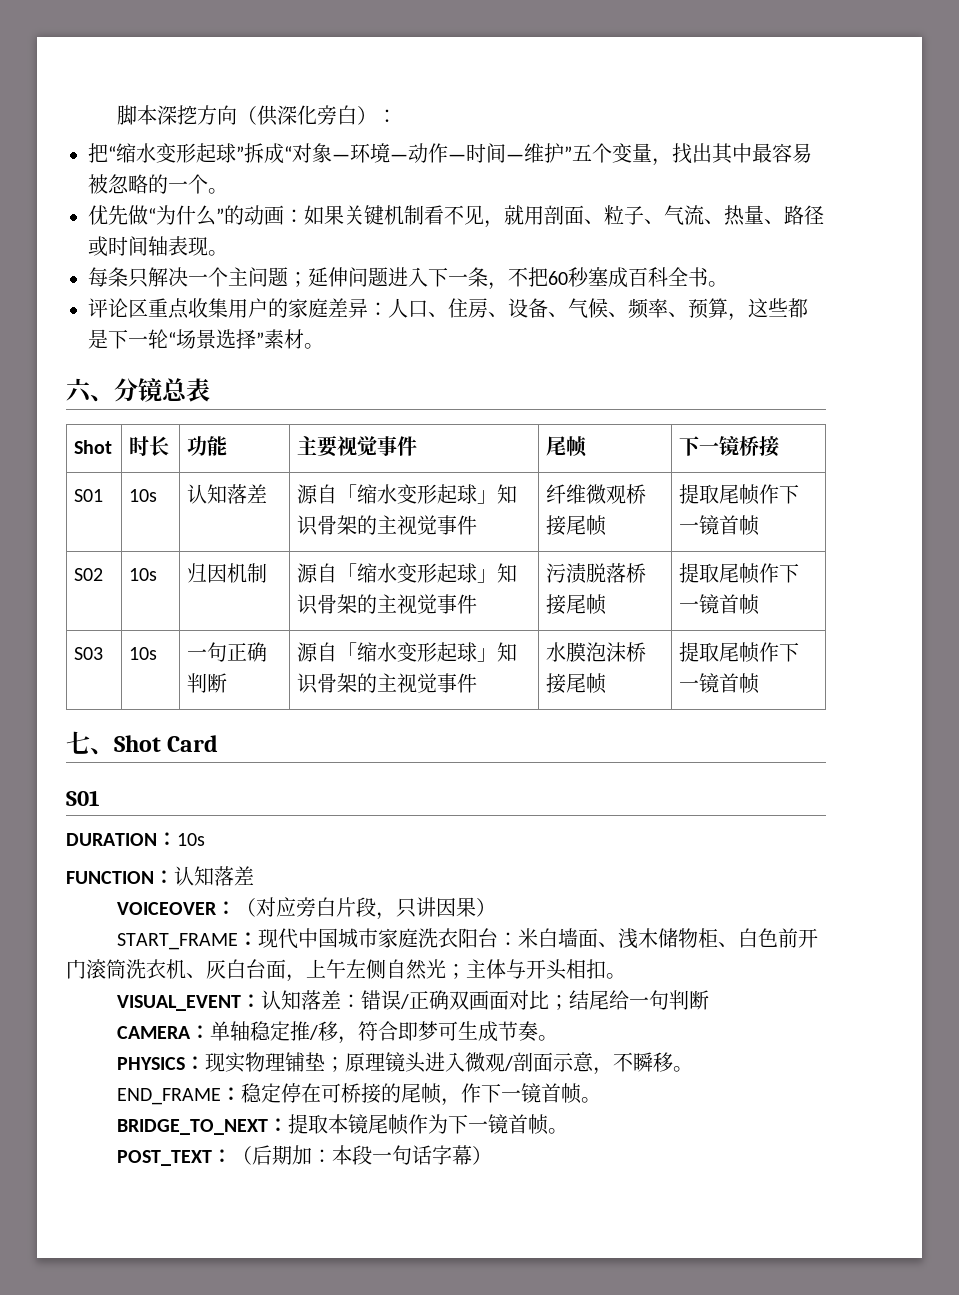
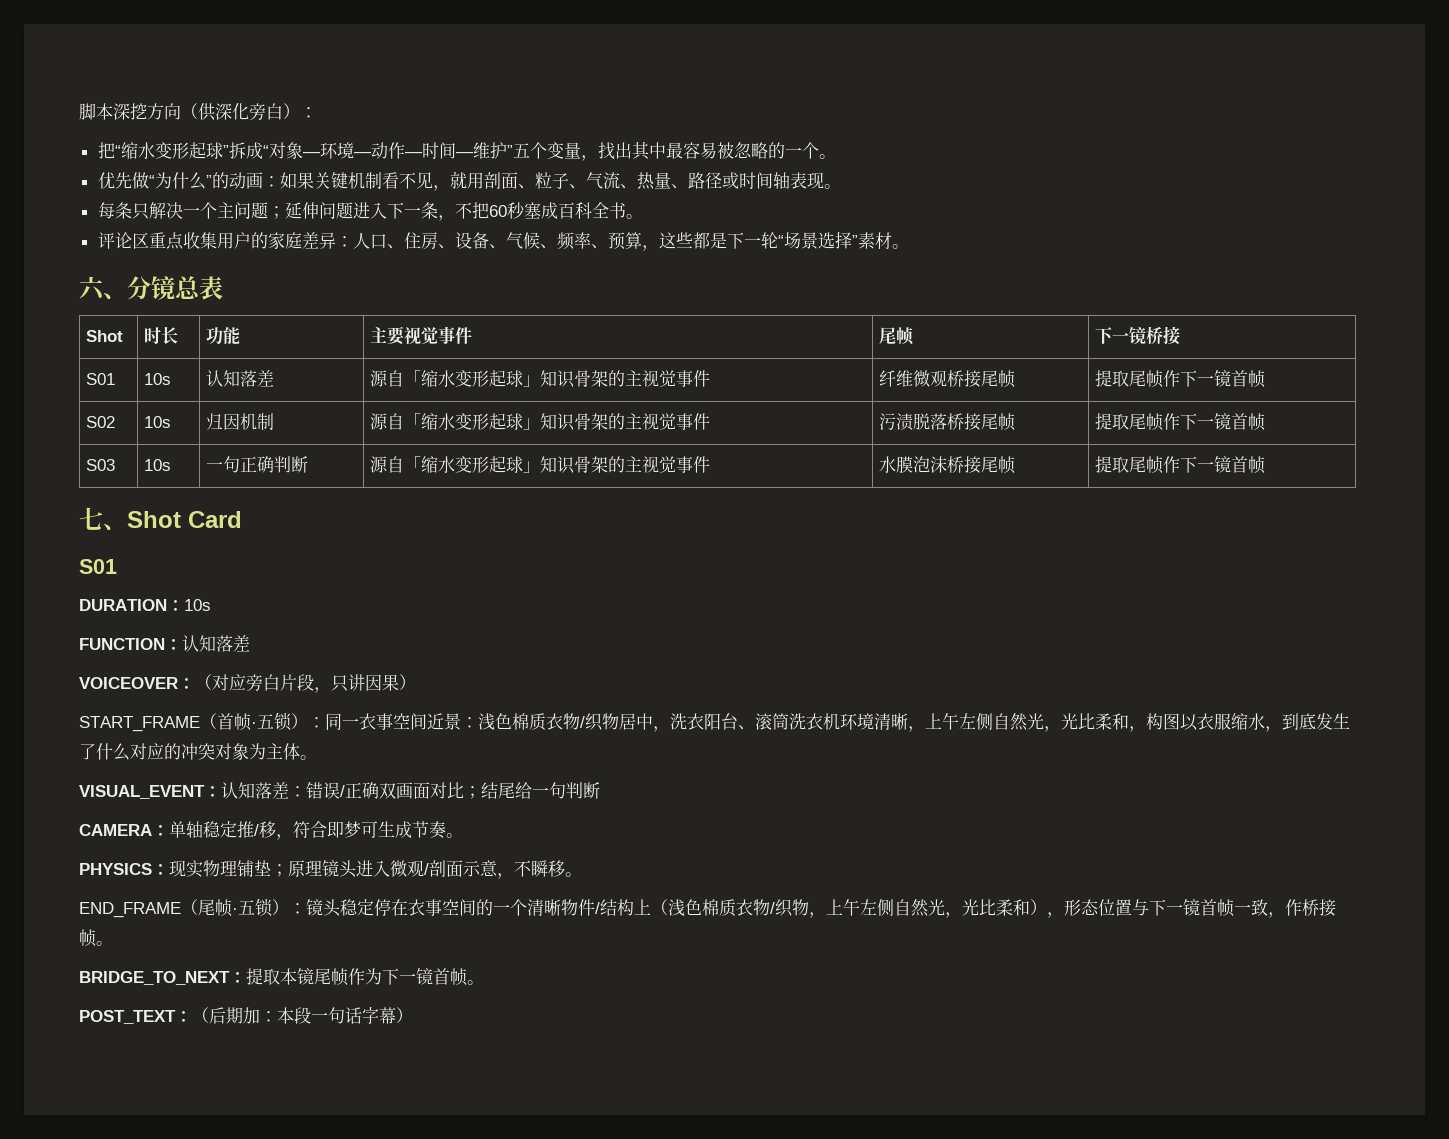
- START_FRAME：现代中国城市家庭洗衣阳台：米白墙面、浅木储物柜、白色前开门滚筒洗衣机、灰白台面，上午左侧自然光；主体与开头相扣。
+ START_FRAME（首帧·五锁）：同一衣事空间近景：浅色棉质衣物/织物居中，洗衣阳台、滚筒洗衣机环境清晰，上午左侧自然光，光比柔和，构图以衣服缩水，到底发生了什么对应的冲突对象为主体。
- END_FRAME：稳定停在可桥接的尾帧，作下一镜首帧。
+ END_FRAME（尾帧·五锁）：镜头稳定停在衣事空间的一个清晰物件/结构上（浅色棉质衣物/织物，上午左侧自然光，光比柔和），形态位置与下一镜首帧一致，作桥接帧。

